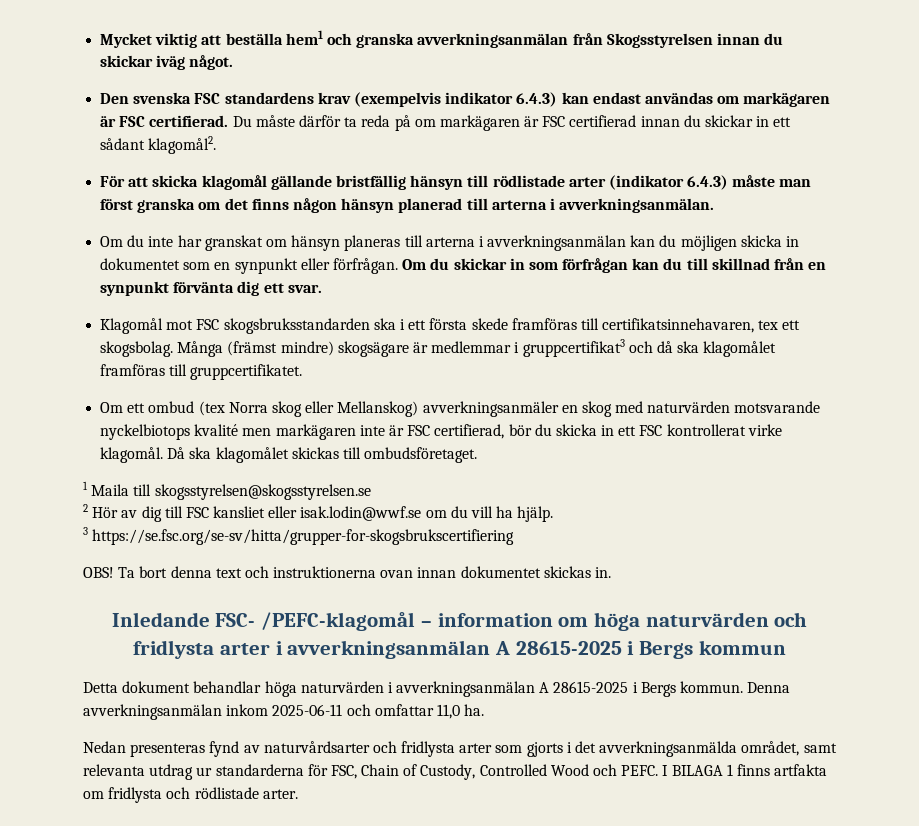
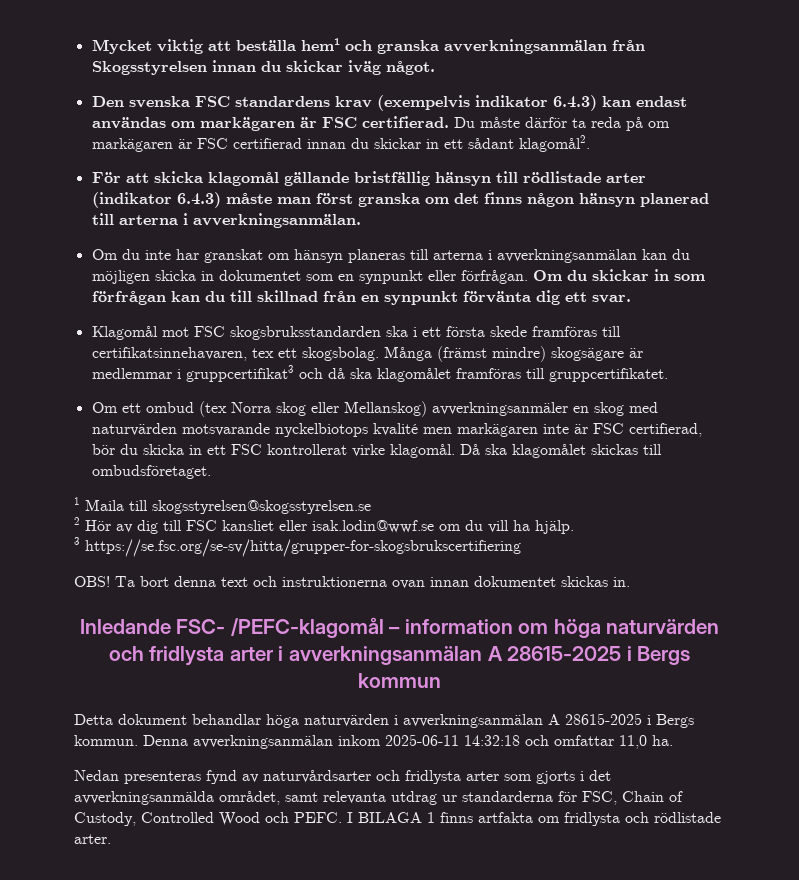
- Denna avverkningsanmälan inkom 2025-06-11 och omfattar 11,0 ha.
+ Denna avverkningsanmälan inkom 2025-06-11 14:32:18 och omfattar 11,0 ha.

